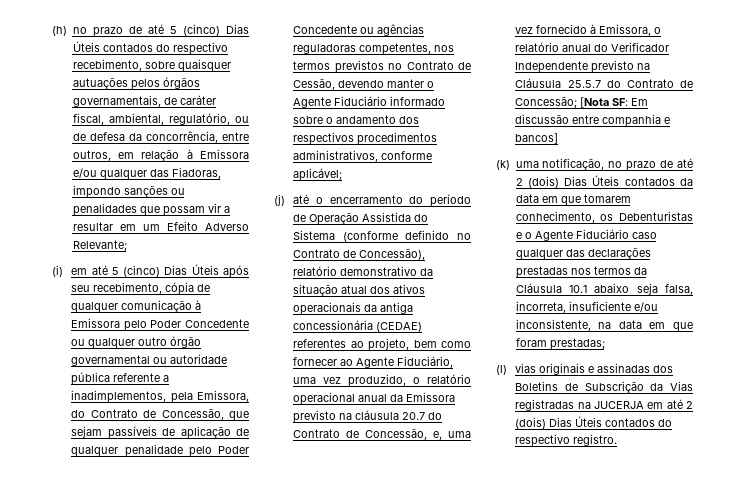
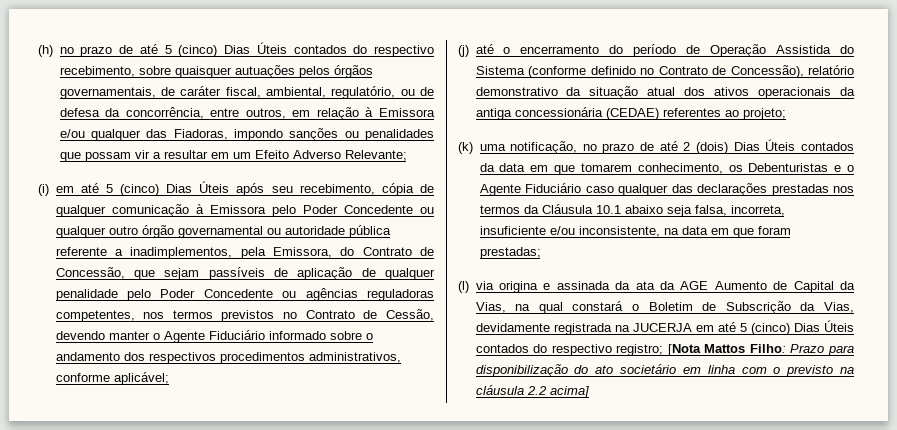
- (j) até o encerramento do período de Operação Assistida do Sistema (conforme definido no Contrato de Concessão), relatório demonstrativo da situação atual dos ativos operacionais da antiga concessionária (CEDAE) referentes ao projeto, bem como fornecer ao Agente Fiduciário, uma vez produzido, o relatório operacional anual da Emissora previsto na cláusula 20.7 do Contrato de Concessão, e, uma vez fornecido à Emissora, o relatório anual do Verificador Independente previsto na Cláusula 25.5.7 do Contrato de Concessão; [Nota SF: Em discussão entre companhia e bancos]
+ (j) até o encerramento do período de Operação Assistida do Sistema (conforme definido no Contrato de Concessão), relatório demonstrativo da situação atual dos ativos operacionais da antiga concessionária (CEDAE) referentes ao projeto;
- (l) vias originais e assinadas dos Boletins de Subscrição da Vias registradas na JUCERJA em até 2 (dois) Dias Úteis contados do respectivo registro.
+ (l) via origina e assinada da ata da AGE Aumento de Capital da Vias, na qual constará o Boletim de Subscrição da Vias, devidamente registrada na JUCERJA em até 5 (cinco) Dias Úteis contados do respectivo registro; [Nota Mattos Filho: Prazo para disponibilização do ato societário em linha com o previsto na cláusula 2.2 acima]

